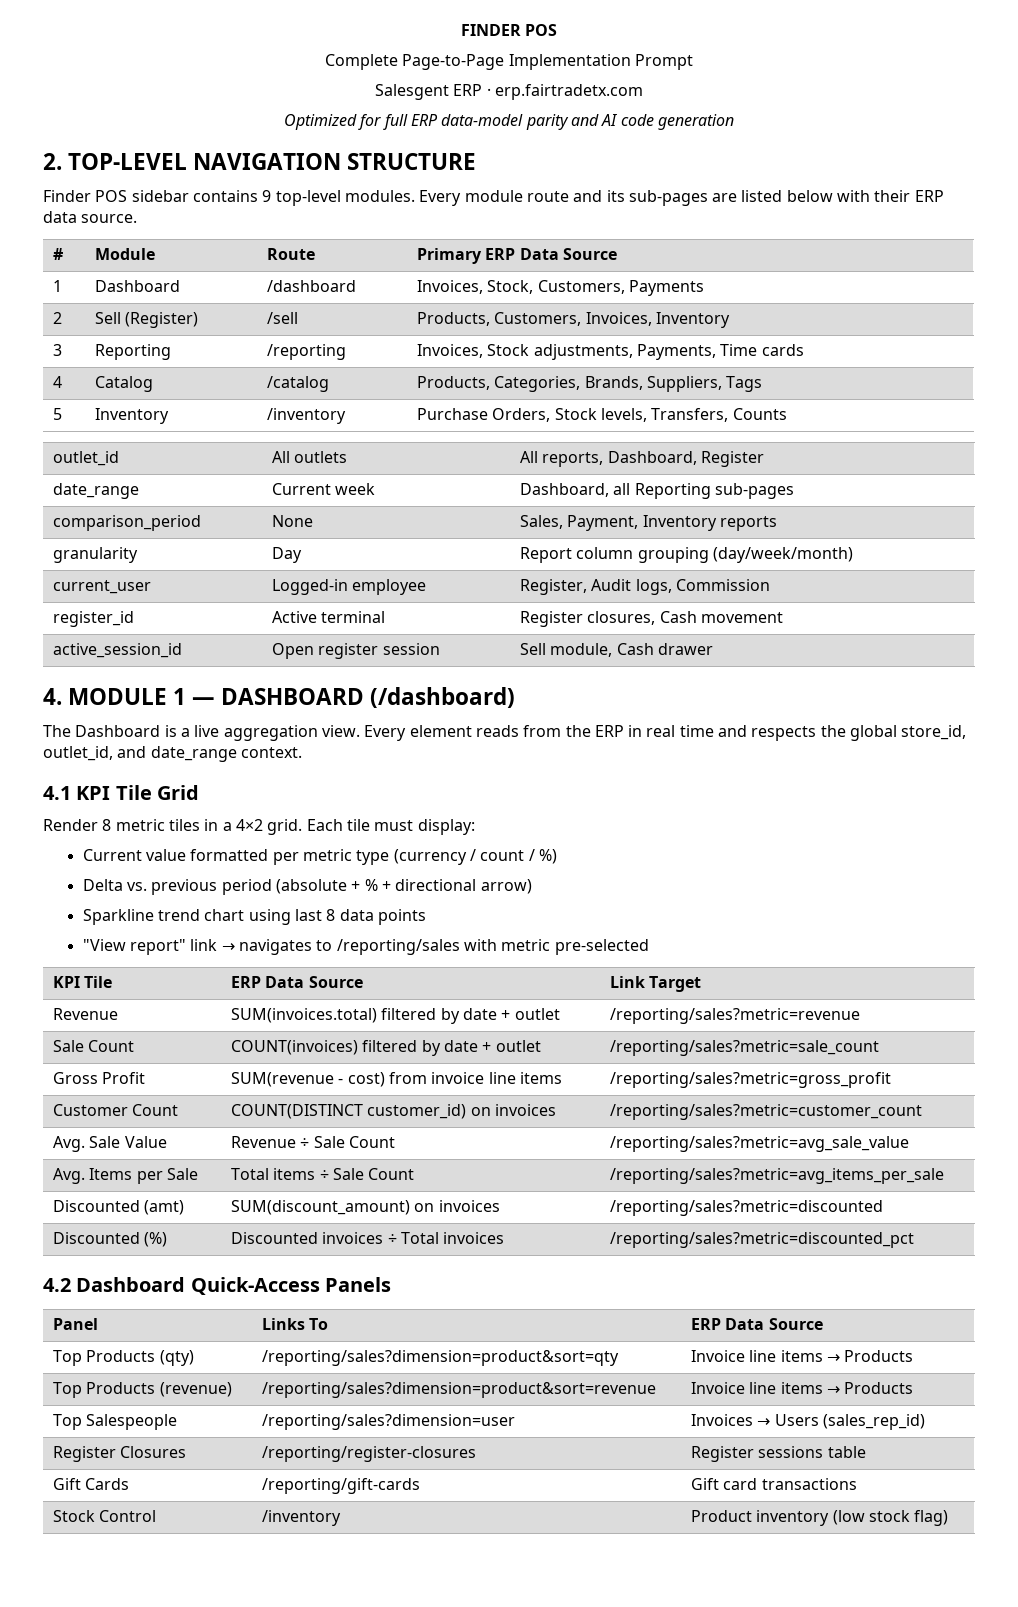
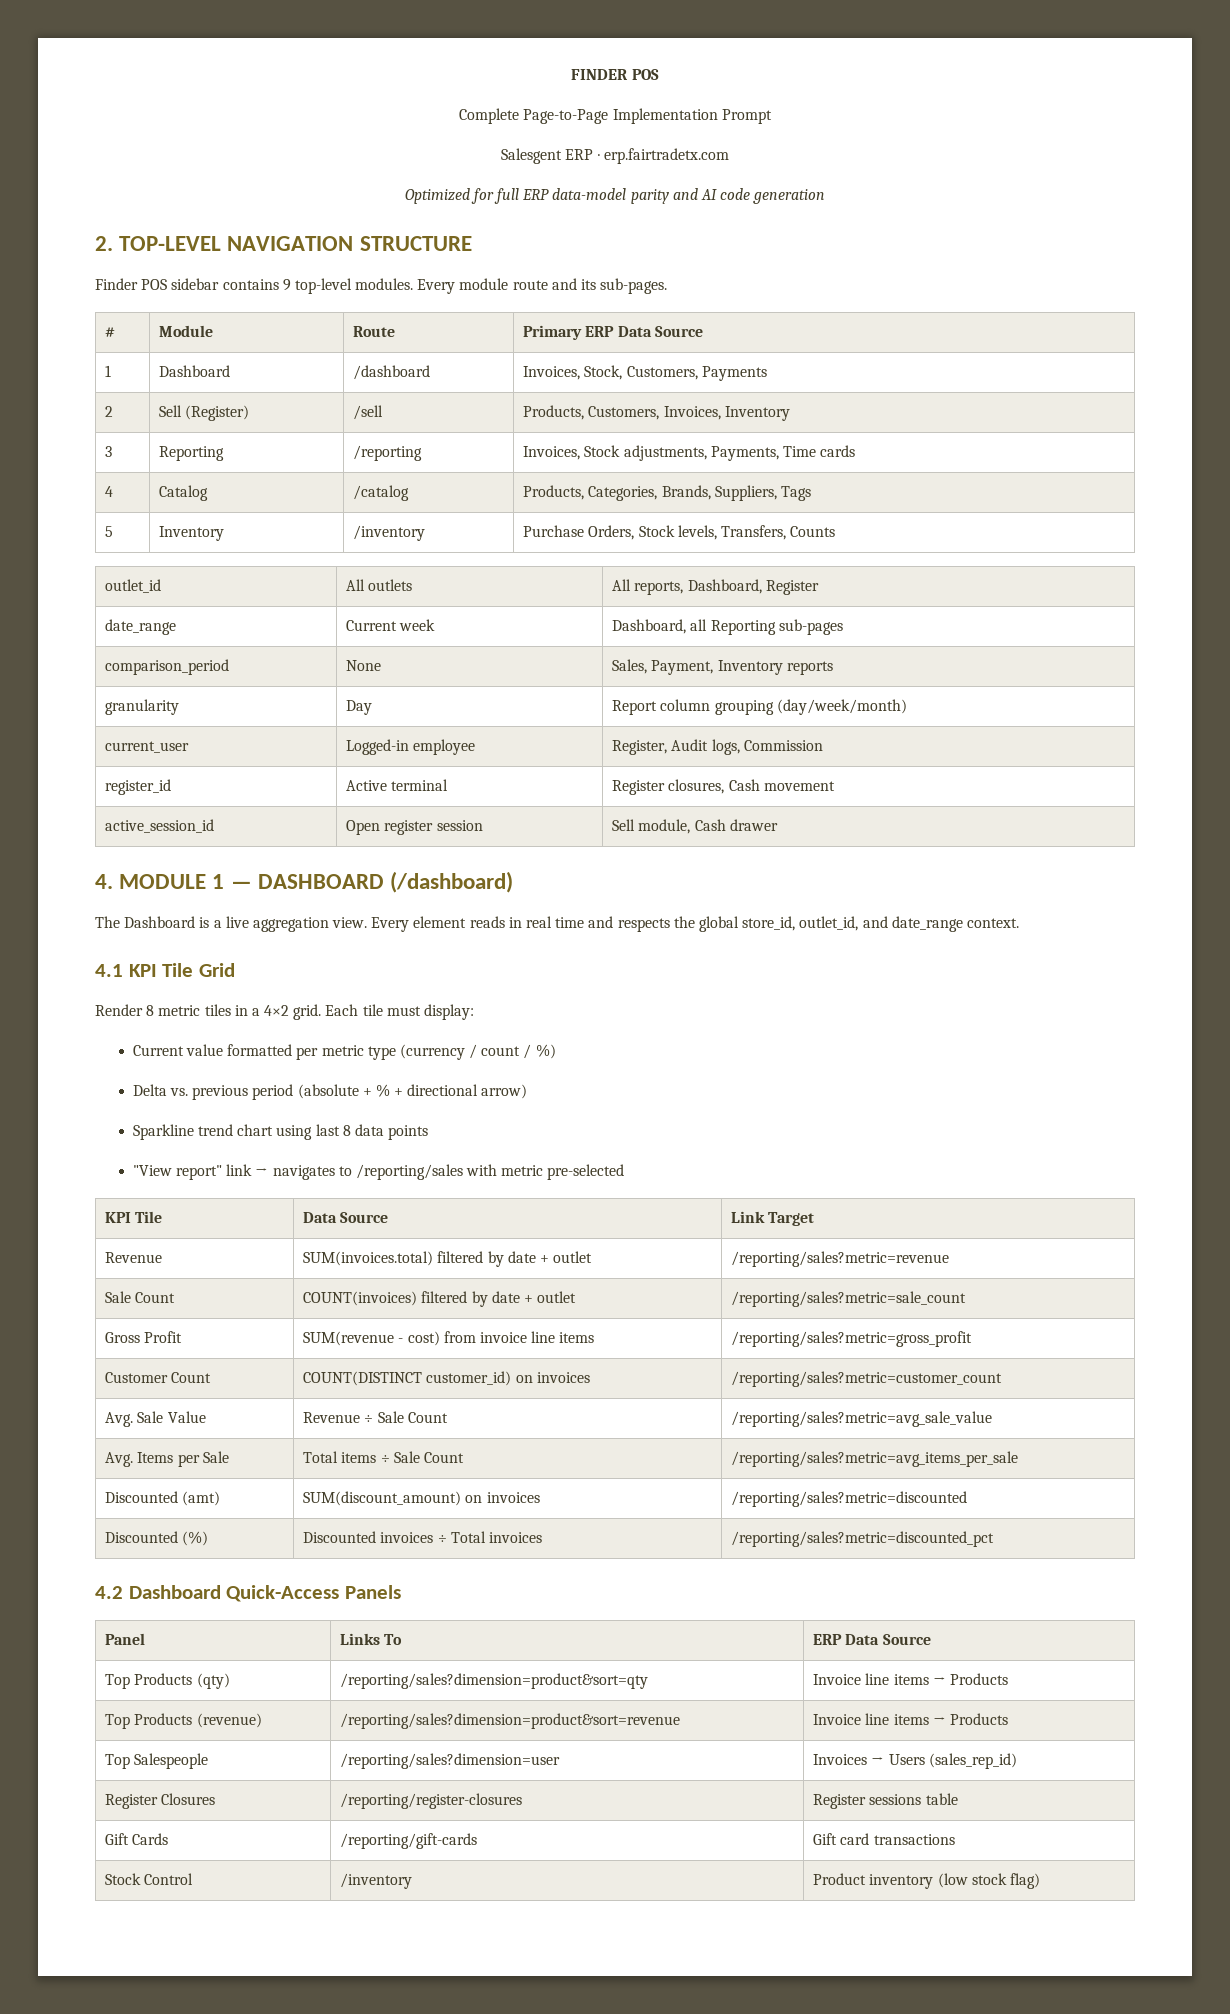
- Every module route and its sub-pages are listed below with their ERP data source.
+ Every module route and its sub-pages.
- Every element reads from the ERP in real time and respects the global store_id, outlet_id, and date_range context.
+ Every element reads in real time and respects the global store_id, outlet_id, and date_range context.
- KPI Tile | ERP Data Source | Link Target
+ KPI Tile | Data Source | Link Target

